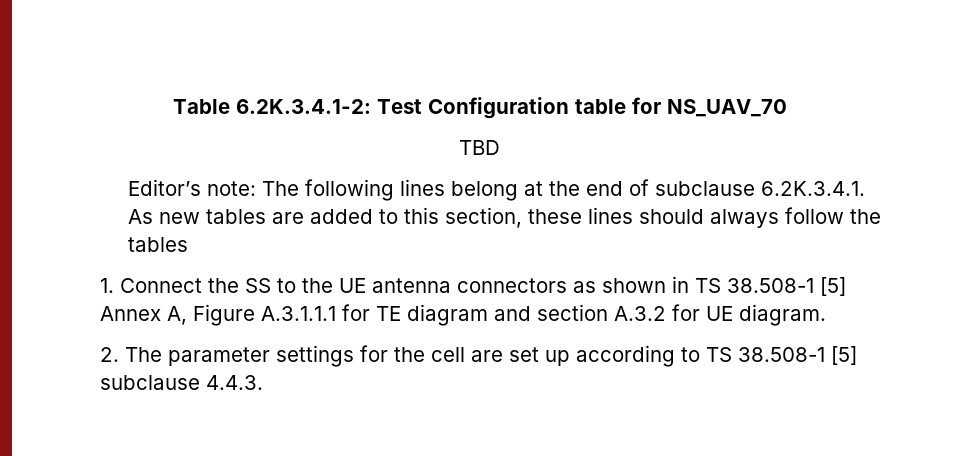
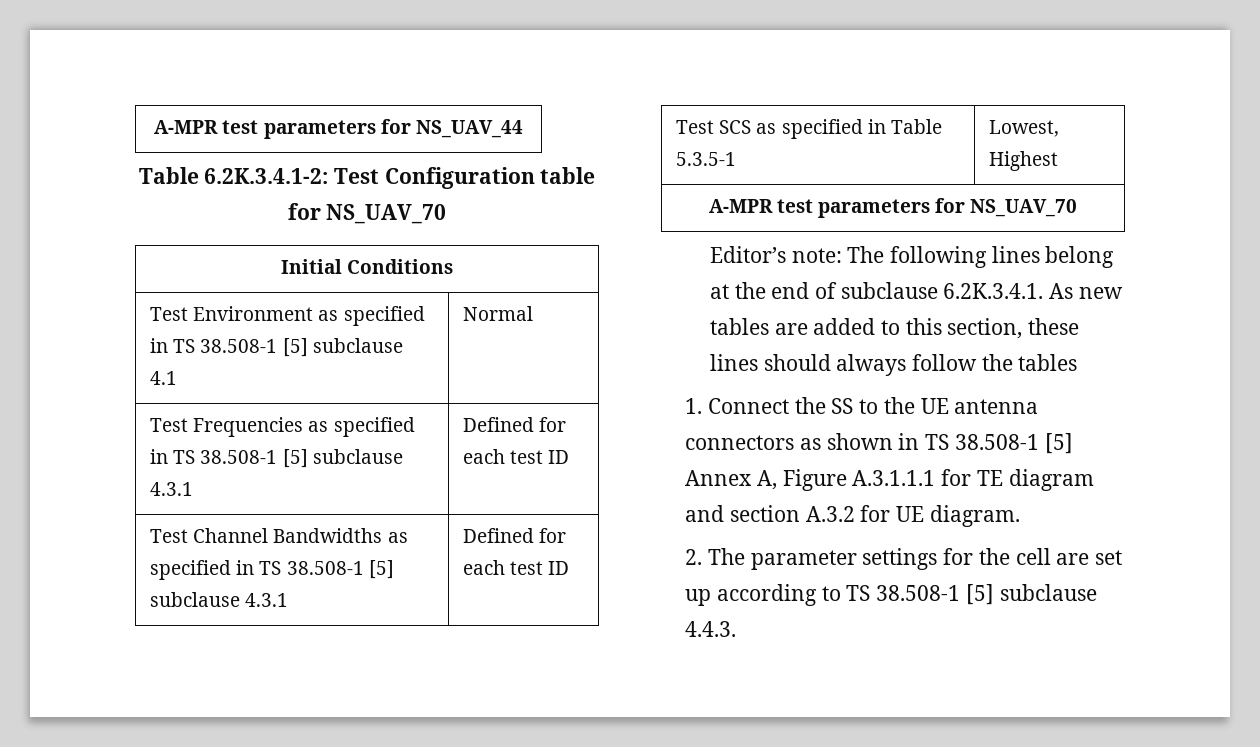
+ A-MPR test parameters for NS_UAV_44
- TBD
+ Initial Conditions
+ Test Environment as specified in TS 38.508-1 [5] subclause 4.1 | Normal
+ Test Frequencies as specified in TS 38.508-1 [5] subclause 4.3.1 | Defined for each test ID
+ Test Channel Bandwidths as specified in TS 38.508-1 [5] subclause 4.3.1 | Defined for each test ID
+ Test SCS as specified in Table 5.3.5-1 | Lowest, Highest
+ A-MPR test parameters for NS_UAV_70

